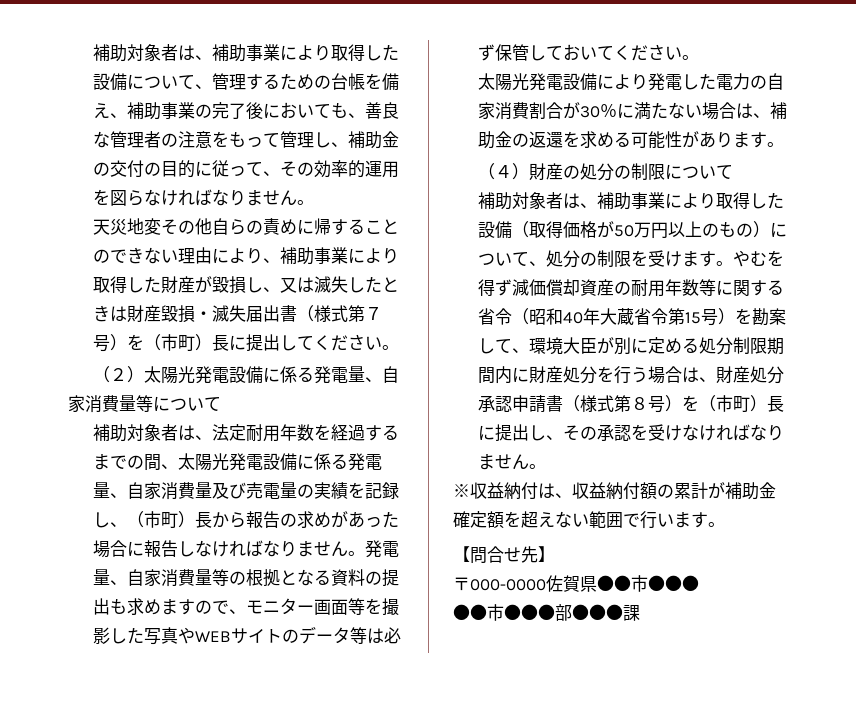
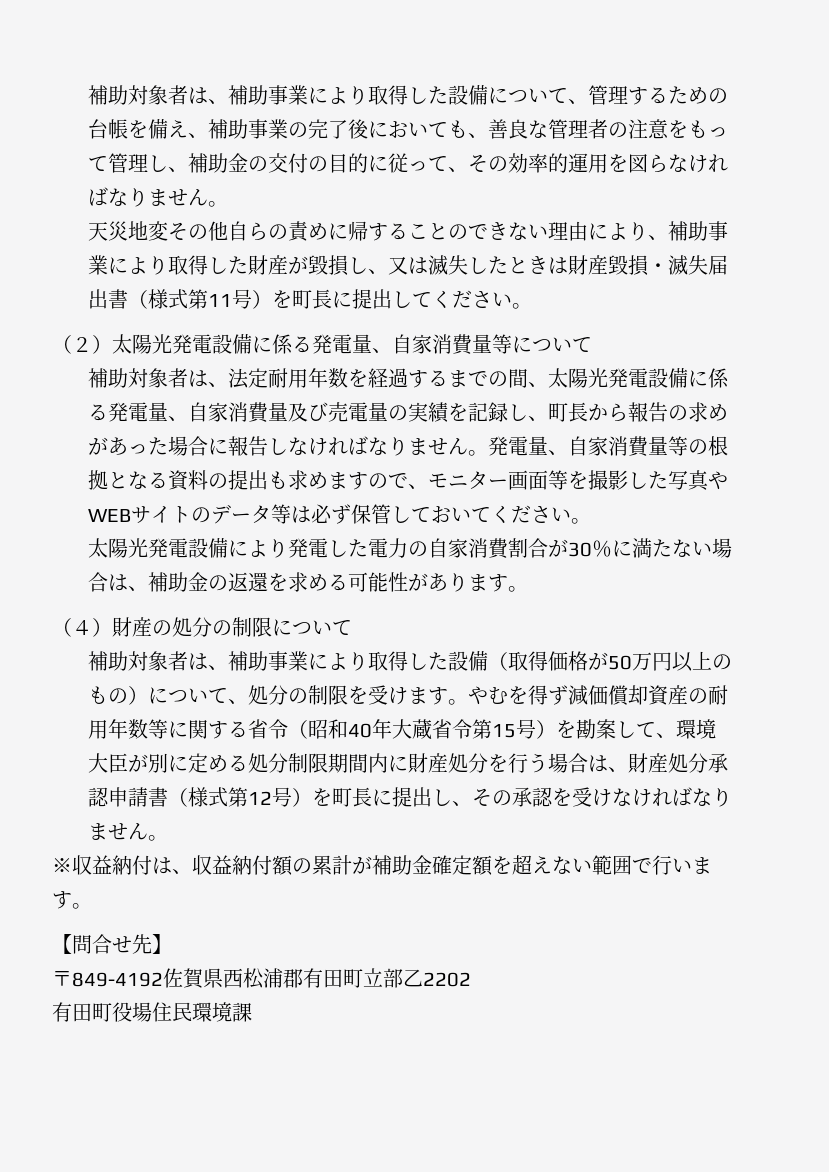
- 天災地変その他自らの責めに帰することのできない理由により、補助事業により取得した財産が毀損し、又は滅失したときは財産毀損・滅失届出書（様式第７号）を（市町）長に提出してください。
+ 天災地変その他自らの責めに帰することのできない理由により、補助事業により取得した財産が毀損し、又は滅失したときは財産毀損・滅失届出書（様式第11号）を町長に提出してください。
- 補助対象者は、法定耐用年数を経過するまでの間、太陽光発電設備に係る発電量、自家消費量及び売電量の実績を記録し、（市町）長から報告の求めがあった場合に報告しなければなりません。
+ 補助対象者は、法定耐用年数を経過するまでの間、太陽光発電設備に係る発電量、自家消費量及び売電量の実績を記録し、町長から報告の求めがあった場合に報告しなければなりません。
- やむを得ず減価償却資産の耐用年数等に関する省令（昭和40年大蔵省令第15号）を勘案して、環境大臣が別に定める処分制限期間内に財産処分を行う場合は、財産処分承認申請書（様式第８号）を（市町）長に提出し、その承認を受けなければなりません。
+ やむを得ず減価償却資産の耐用年数等に関する省令（昭和40年大蔵省令第15号）を勘案して、環境大臣が別に定める処分制限期間内に財産処分を行う場合は、財産処分承認申請書（様式第12号）を町長に提出し、その承認を受けなければなりません。
- 〒000-0000佐賀県●●市●●●
- ●●市●●●部●●●課
+ 〒849-4192佐賀県西松浦郡有田町立部乙2202
+ 有田町役場住民環境課

